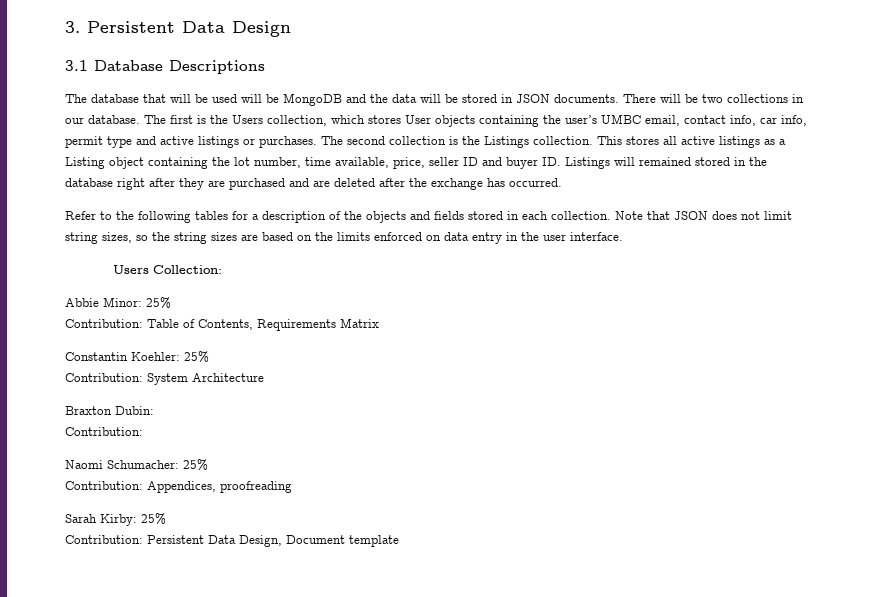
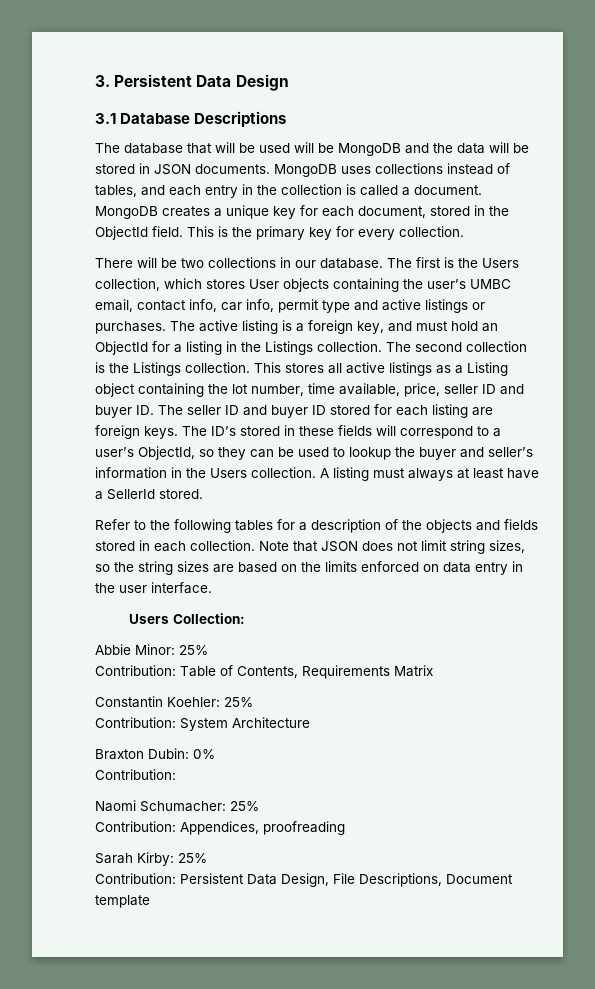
- The database that will be used will be MongoDB and the data will be stored in JSON documents. There will be two collections in our database.
+ The database that will be used will be MongoDB and the data will be stored in JSON documents. MongoDB uses collections instead of tables, and each entry in the collection is called a document. MongoDB creates a unique key for each document, stored in the ObjectId field. This is the primary key for every collection.
+ There will be two collections in our database.
- The second collection is the Listings collection.
+ The active listing is a foreign key, and must hold an ObjectId for a listing in the Listings collection. The second collection is the Listings collection.
- This stores all active listings as a Listing object containing the lot number, time available, price, seller ID and buyer ID. Listings will remained stored in the database right after they are purchased and are deleted after the exchange has occurred.
+ This stores all active listings as a Listing object containing the lot number, time available, price, seller ID and buyer ID. The seller ID and buyer ID stored for each listing are foreign keys. The ID’s stored in these fields will correspond to a user’s ObjectId, so they can be used to lookup the buyer and seller’s information in the Users collection. A listing must always at least have a SellerId stored.
- Braxton Dubin:
+ Braxton Dubin: 0%
- Contribution: Persistent Data Design, Document template
+ Contribution: Persistent Data Design, File Descriptions, Document template

